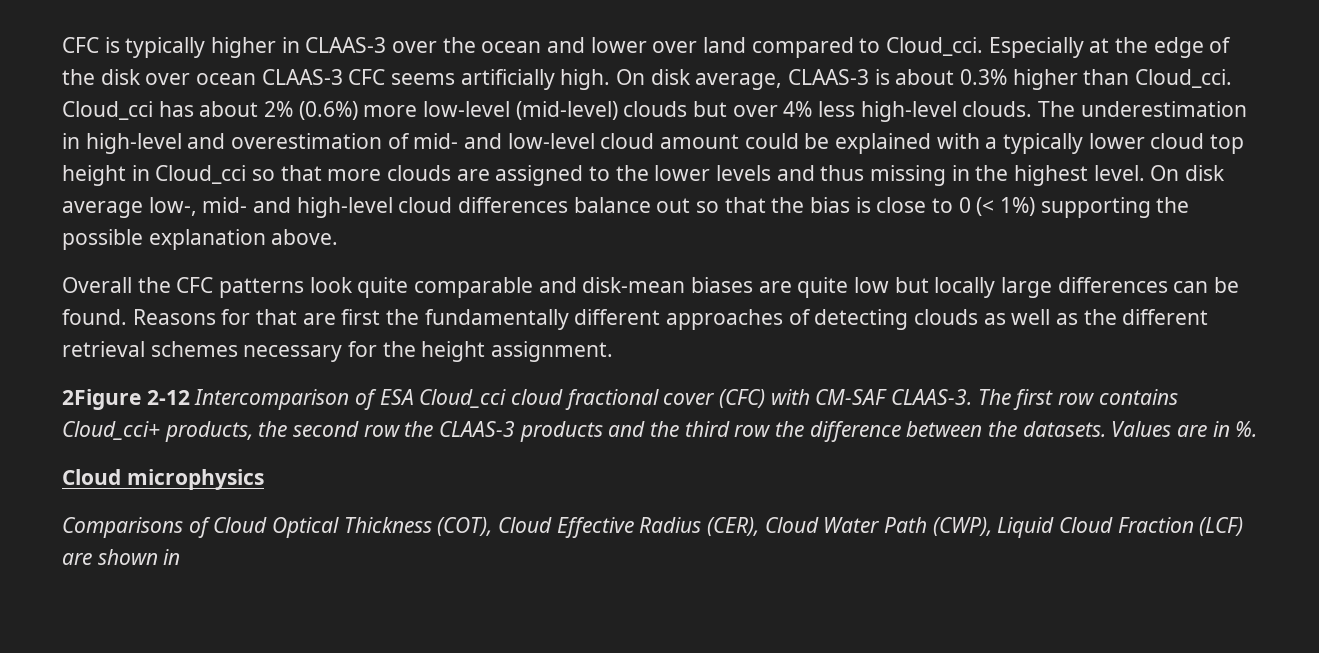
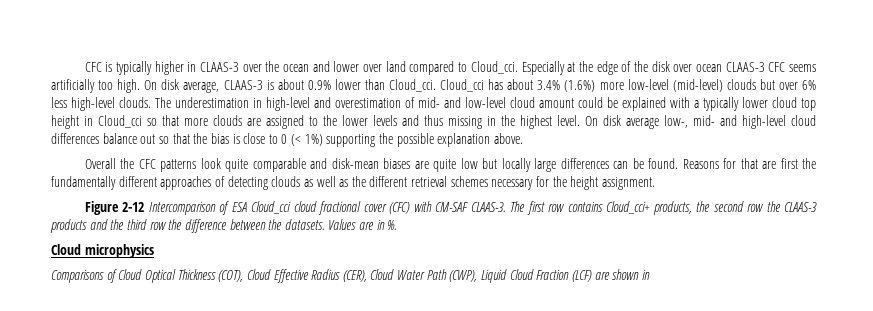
- Especially at the edge of the disk over ocean CLAAS-3 CFC seems artificially high.
+ Especially at the edge of the disk over ocean CLAAS-3 CFC seems artificially too high.
- On disk average, CLAAS-3 is about 0.3% higher than Cloud_cci.
+ On disk average, CLAAS-3 is about 0.9% lower than Cloud_cci.
- Cloud_cci has about 2% (0.6%) more low-level (mid-level) clouds but over 4% less high-level clouds.
+ Cloud_cci has about 3.4% (1.6%) more low-level (mid-level) clouds but over 6% less high-level clouds.
- 2Figure 2-12 Intercomparison of ESA Cloud_cci cloud fractional cover (CFC) with CM-SAF CLAAS-3.
+ Figure 2-12 Intercomparison of ESA Cloud_cci cloud fractional cover (CFC) with CM-SAF CLAAS-3.

